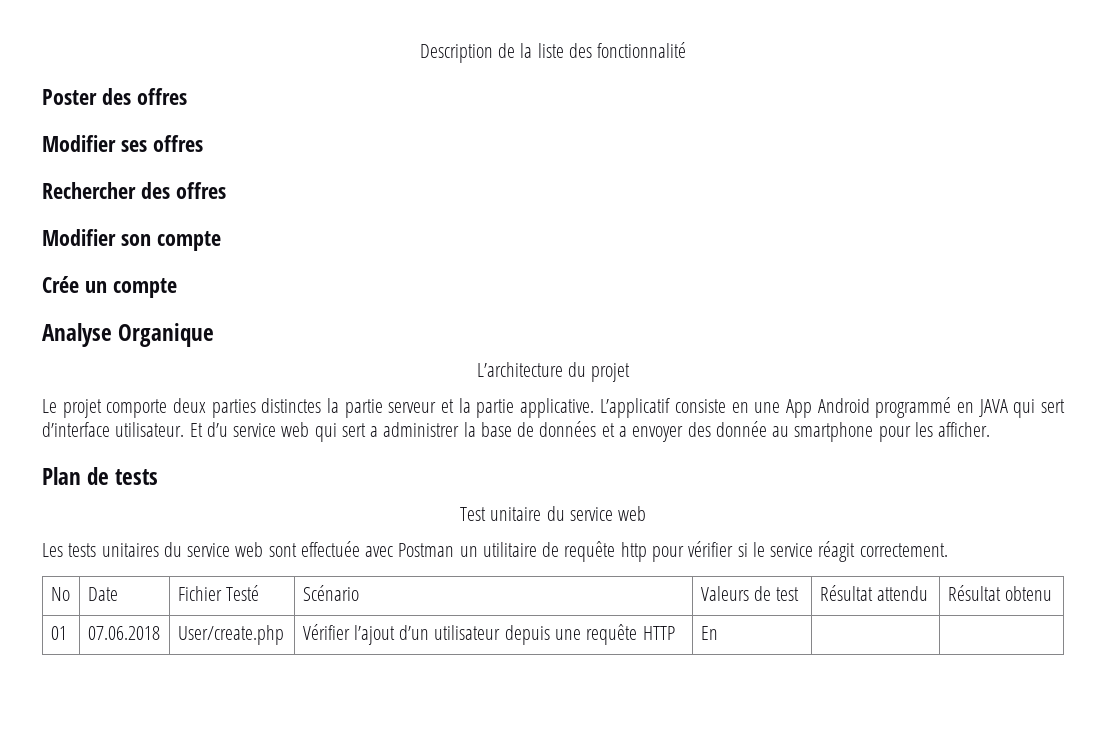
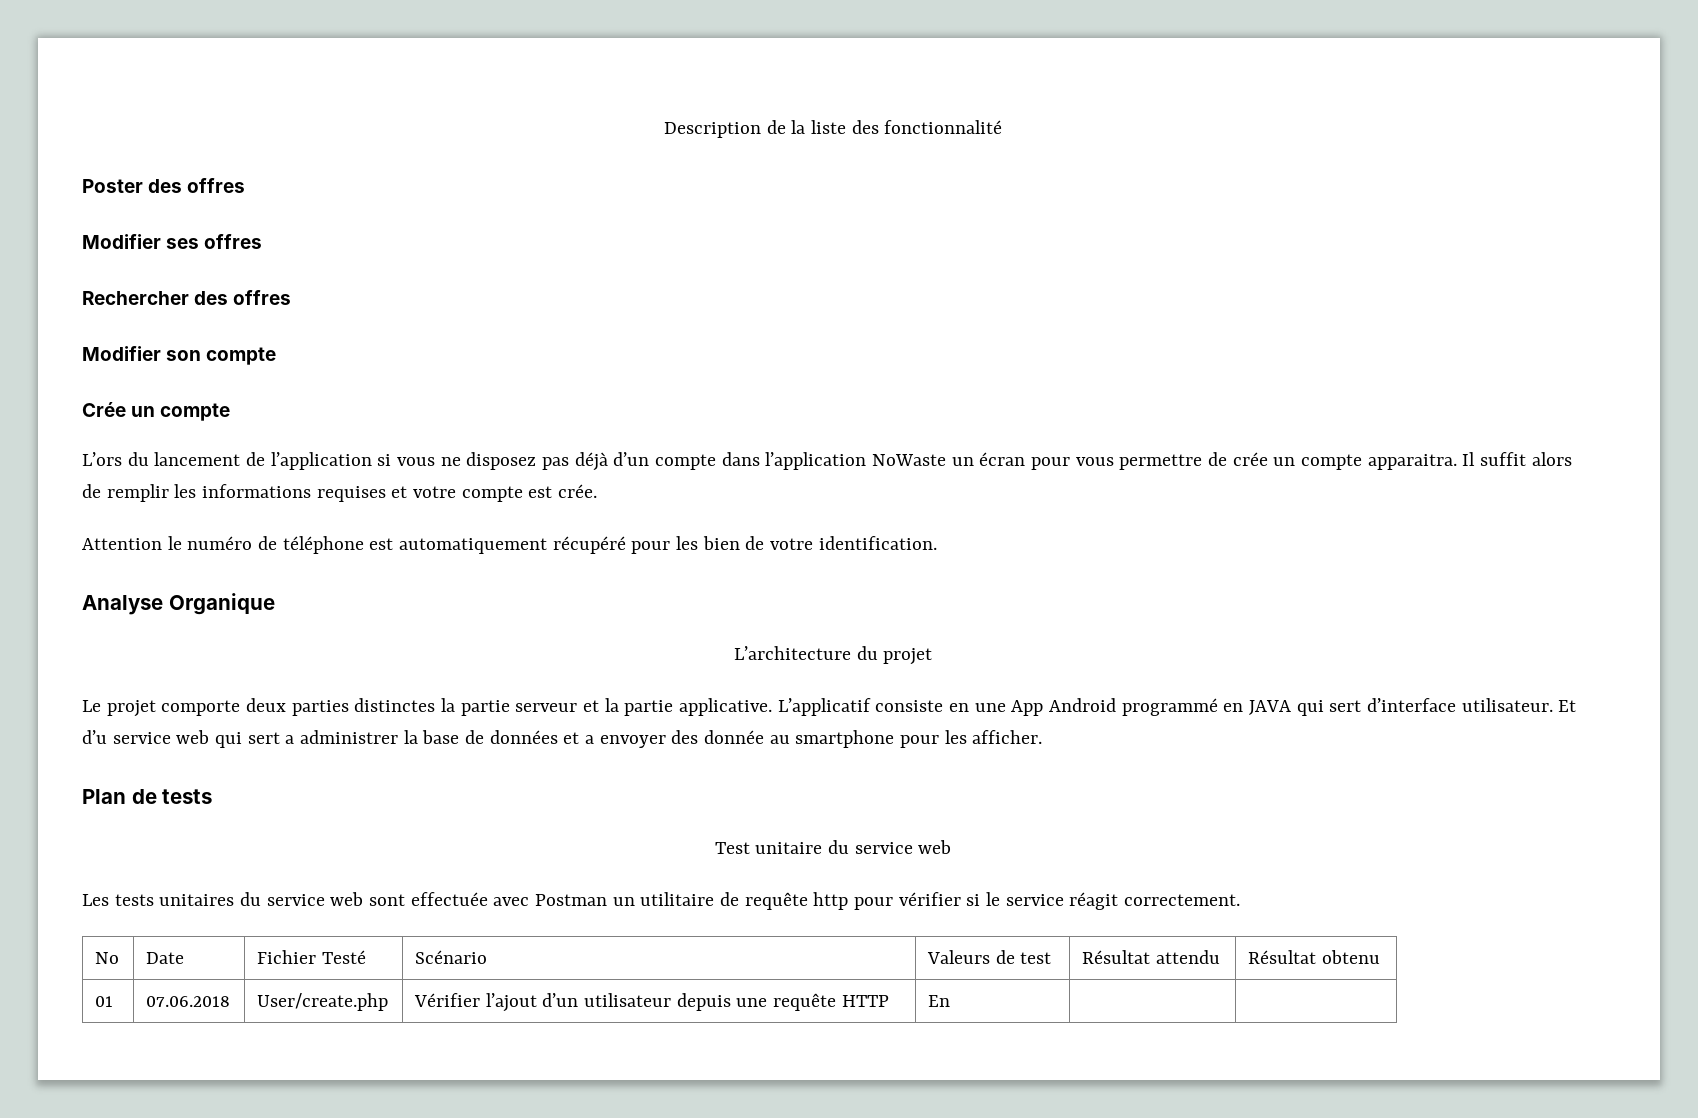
+ L’ors du lancement de l’application si vous ne disposez pas déjà d’un compte dans l’application NoWaste un écran pour vous permettre de crée un compte apparaitra. Il suffit alors de remplir les informations requises et votre compte est crée.
+ Attention le numéro de téléphone est automatiquement récupéré pour les bien de votre identification.

